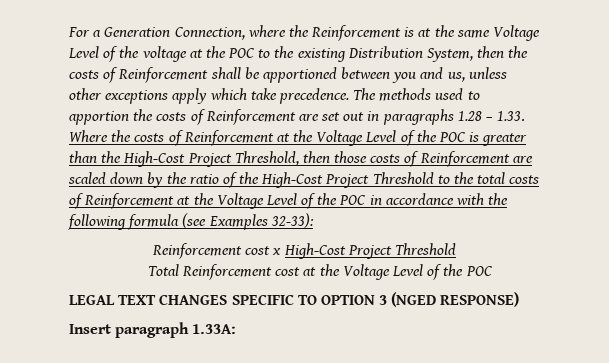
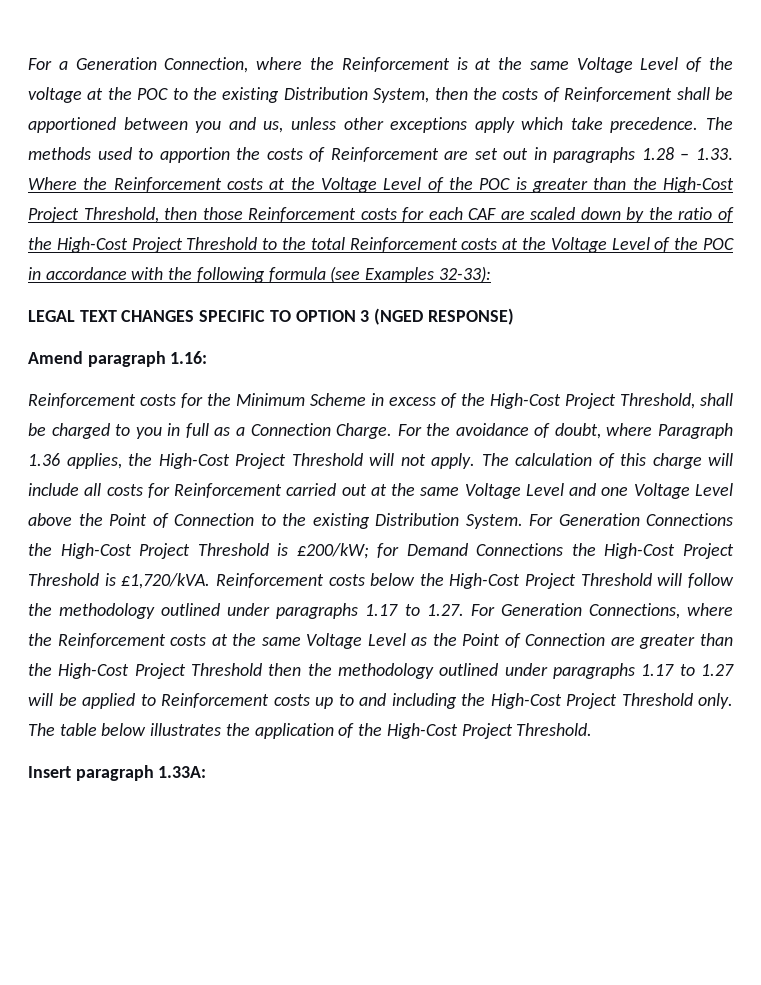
- The methods used to apportion the costs of Reinforcement are set out in paragraphs 1.28 – 1.33. Where the costs of Reinforcement at the Voltage Level of the POC is greater than the High-Cost Project Threshold, then those costs of Reinforcement are scaled down by the ratio of the High-Cost Project Threshold to the total costs of Reinforcement at the Voltage Level of the POC in accordance with the following formula (see Examples 32-33):
+ The methods used to apportion the costs of Reinforcement are set out in paragraphs 1.28 – 1.33. Where the Reinforcement costs at the Voltage Level of the POC is greater than the High-Cost Project Threshold, then those Reinforcement costs for each CAF are scaled down by the ratio of the High-Cost Project Threshold to the total Reinforcement costs at the Voltage Level of the POC in accordance with the following formula (see Examples 32-33):
- Reinforcement cost x High-Cost Project Threshold
- Total Reinforcement cost at the Voltage Level of the POC
+ Amend paragraph 1.16:
+ Reinforcement costs for the Minimum Scheme in excess of the High-Cost Project Threshold, shall be charged to you in full as a Connection Charge. For the avoidance of doubt, where Paragraph 1.36 applies, the High-Cost Project Threshold will not apply. The calculation of this charge will include all costs for Reinforcement carried out at the same Voltage Level and one Voltage Level above the Point of Connection to the existing Distribution System. For Generation Connections the High-Cost Project Threshold is £200/kW; for Demand Connections the High-Cost Project Threshold is £1,720/kVA. Reinforcement costs below the High-Cost Project Threshold will follow the methodology outlined under paragraphs 1.17 to 1.27. For Generation Connections, where the Reinforcement costs at the same Voltage Level as the Point of Connection are greater than the High-Cost Project Threshold then the methodology outlined under paragraphs 1.17 to 1.27 will be applied to Reinforcement costs up to and including the High-Cost Project Threshold only. The table below illustrates the application of the High-Cost Project Threshold.

